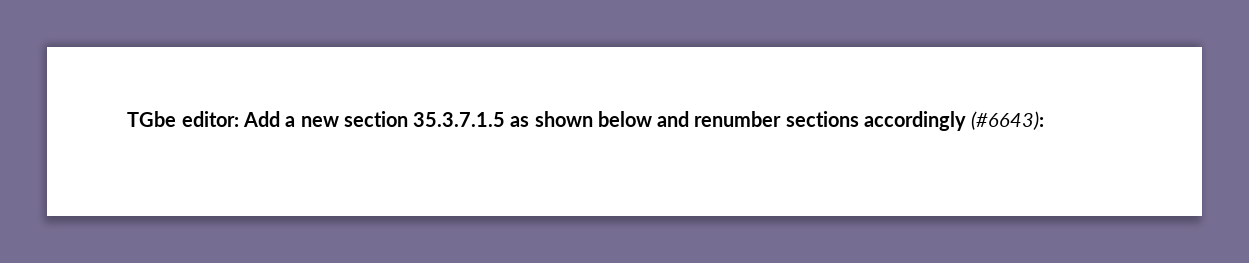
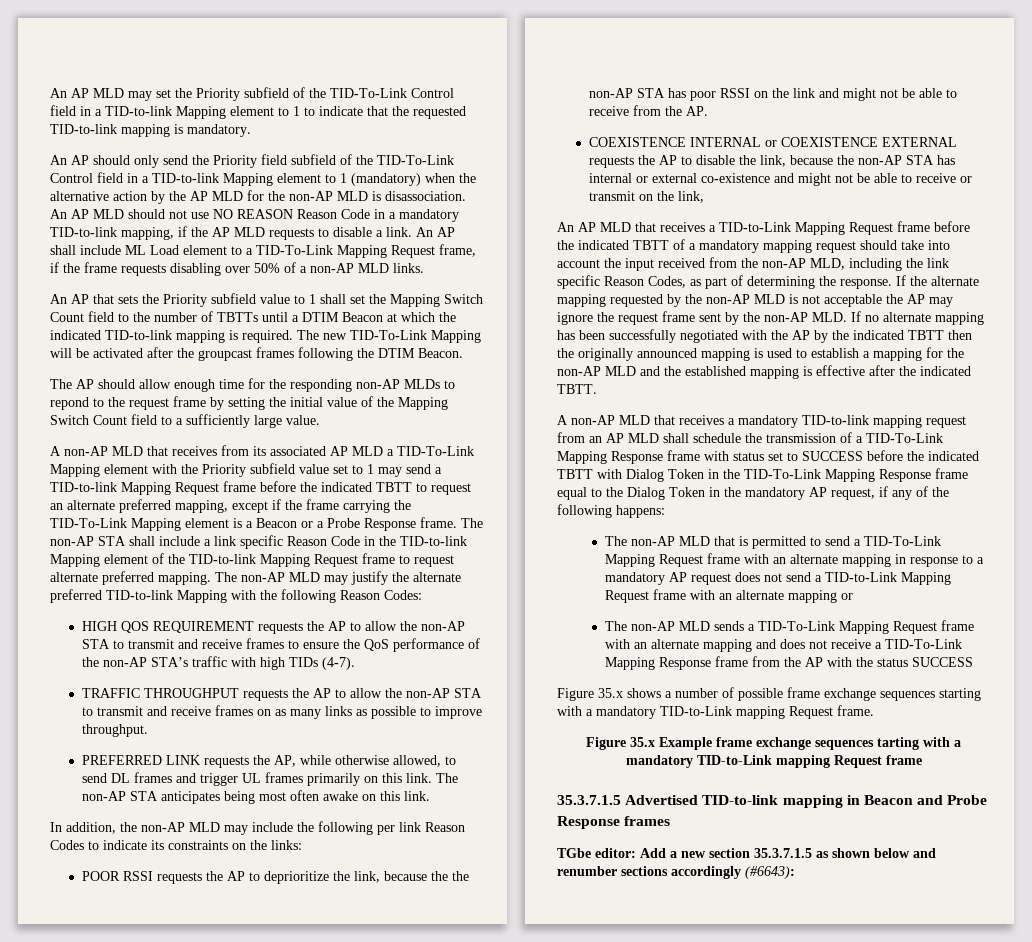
+ An AP MLD may set the Priority subfield of the TID-To-Link Control field in a TID-to-link Mapping element to 1 to indicate that the requested TID-to-link mapping is mandatory.
+ An AP should only send the Priority field subfield of the TID-To-Link Control field in a TID-to-link Mapping element to 1 (mandatory) when the alternative action by the AP MLD for the non-AP MLD is disassociation. An AP MLD should not use NO REASON Reason Code in a mandatory TID-to-link mapping, if the AP MLD requests to disable a link. An AP shall include ML Load element to a TID-To-Link Mapping Request frame, if the frame requests disabling over 50% of a non-AP MLD links.
+ An AP that sets the Priority subfield value to 1 shall set the Mapping Switch Count field to the number of TBTTs until a DTIM Beacon at which the indicated TID-to-link mapping is required. The new TID-To-Link Mapping will be activated after the groupcast frames following the DTIM Beacon.
+ The AP should allow enough time for the responding non-AP MLDs to repond to the request frame by setting the initial value of the Mapping Switch Count field to a sufficiently large value.
+ A non-AP MLD that receives from its associated AP MLD a TID-To-Link Mapping element with the Priority subfield value set to 1 may send a TID-to-link Mapping Request frame before the indicated TBTT to request an alternate preferred mapping, except if the frame carrying the TID-To-Link Mapping element is a Beacon or a Probe Response frame. The non-AP STA shall include a link specific Reason Code in the TID-to-link Mapping element of the TID-to-link Mapping Request frame to request alternate preferred mapping. The non-AP MLD may justify the alternate preferred TID-to-link Mapping with the following Reason Codes:
+ HIGH QOS REQUIREMENT requests the AP to allow the non-AP STA to transmit and receive frames to ensure the QoS performance of the non-AP STA’s traffic with high TIDs (4-7).
+ TRAFFIC THROUGHPUT requests the AP to allow the non-AP STA to transmit and receive frames on as many links as possible to improve throughput.
+ PREFERRED LINK requests the AP, while otherwise allowed, to send DL frames and trigger UL frames primarily on this link. The non-AP STA anticipates being most often awake on this link.
+ In addition, the non-AP MLD may include the following per link Reason Codes to indicate its constraints on the links:
+ POOR RSSI requests the AP to deprioritize the link, because the the non-AP STA has poor RSSI on the link and might not be able to receive from the AP.
+ COEXISTENCE INTERNAL or COEXISTENCE EXTERNAL requests the AP to disable the link, because the non-AP STA has internal or external co-existence and might not be able to receive or transmit on the link,
+ An AP MLD that receives a TID-to-Link Mapping Request frame before the indicated TBTT of a mandatory mapping request should take into account the input received from the non-AP MLD, including the link specific Reason Codes, as part of determining the response. If the alternate mapping requested by the non-AP MLD is not acceptable the AP may ignore the request frame sent by the non-AP MLD. If no alternate mapping has been successfully negotiated with the AP by the indicated TBTT then the originally announced mapping is used to establish a mapping for the non-AP MLD and the established mapping is effective after the indicated TBTT.
+ A non-AP MLD that receives a mandatory TID-to-link mapping request from an AP MLD shall schedule the transmission of a TID-To-Link Mapping Response frame with status set to SUCCESS before the indicated TBTT with Dialog Token in the TID-To-Link Mapping Response frame equal to the Dialog Token in the mandatory AP request, if any of the following happens:
+ The non-AP MLD that is permitted to send a TID-To-Link Mapping Request frame with an alternate mapping in response to a mandatory AP request does not send a TID-to-Link Mapping Request frame with an alternate mapping or
+ The non-AP MLD sends a TID-To-Link Mapping Request frame with an alternate mapping and does not receive a TID-To-Link Mapping Response frame from the AP with the status SUCCESS
+ Figure 35.x shows a number of possible frame exchange sequences starting with a mandatory TID-to-Link mapping Request frame.
+ Figure 35.x Example frame exchange sequences tarting with a mandatory TID-to-Link mapping Request frame
+ 35.3.7.1.5 Advertised TID-to-link mapping in Beacon and Probe Response frames

